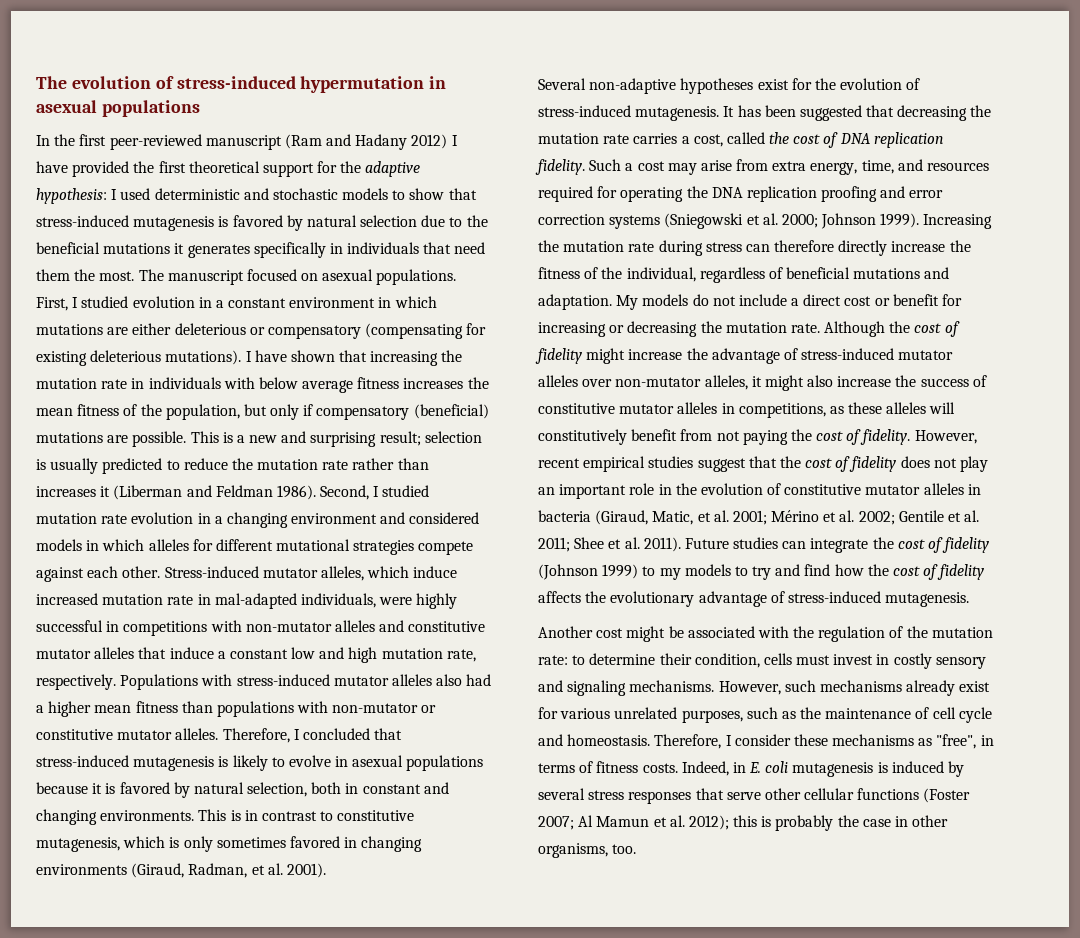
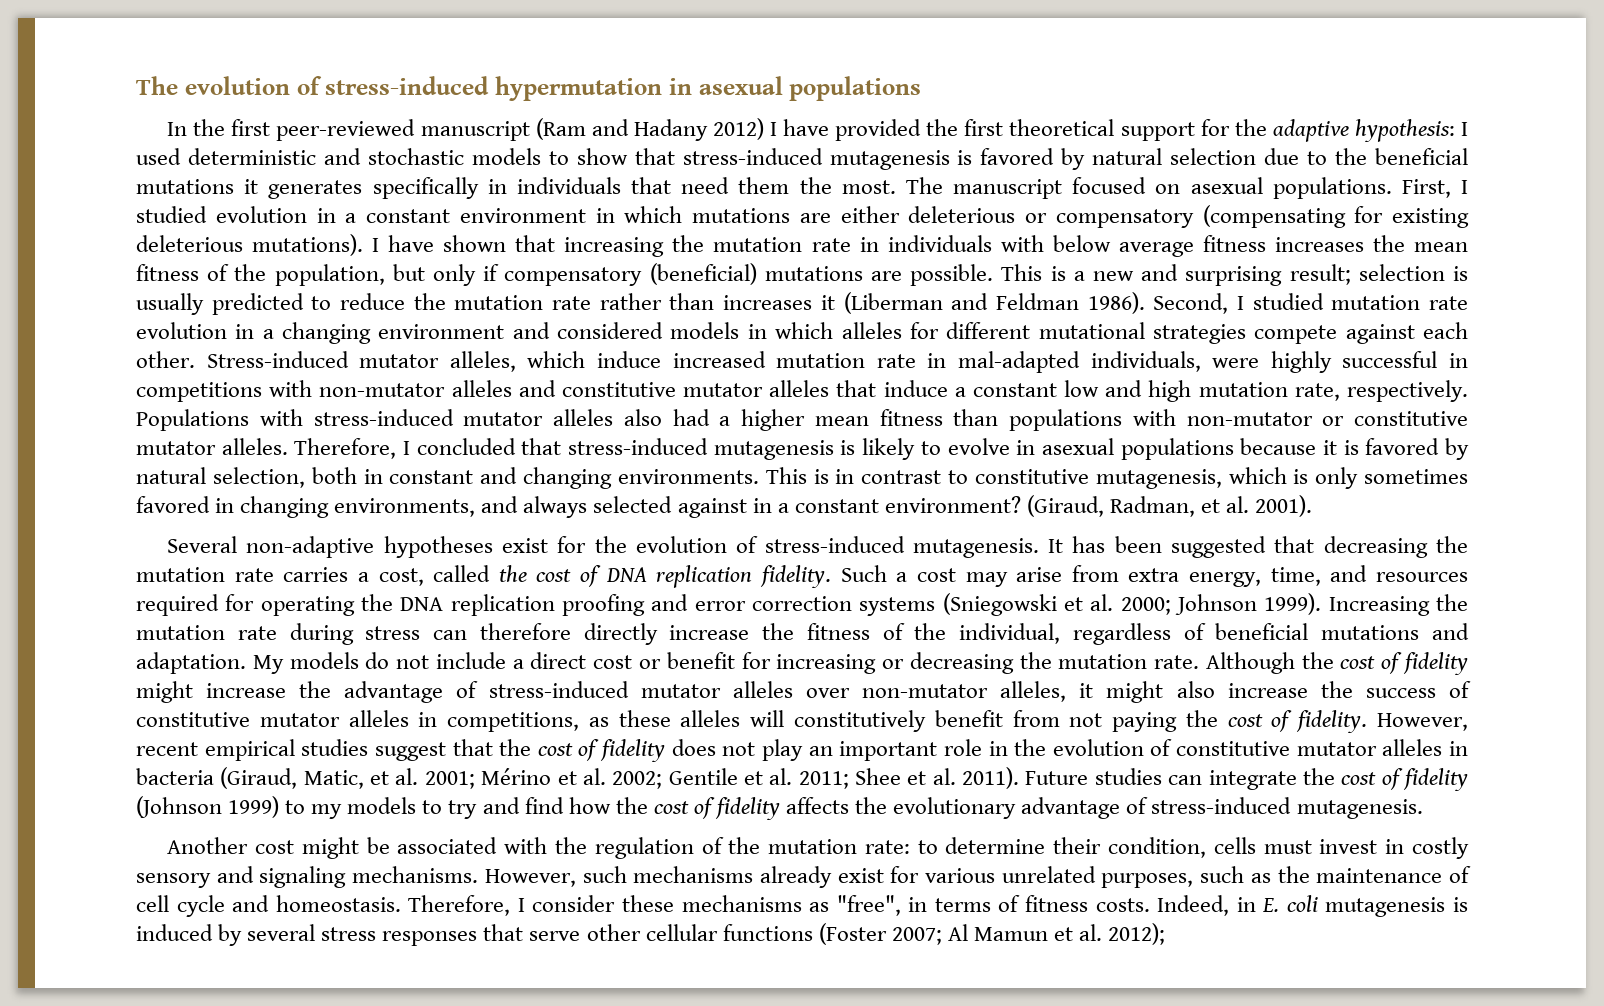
- This is in contrast to constitutive mutagenesis, which is only sometimes favored in changing environments (Giraud, Radman, et al. 2001).
+ This is in contrast to constitutive mutagenesis, which is only sometimes favored in changing environments, and always selected against in a constant environment? (Giraud, Radman, et al. 2001).
- Indeed, in E. coli mutagenesis is induced by several stress responses that serve other cellular functions (Foster 2007; Al Mamun et al. 2012); this is probably the case in other organisms, too.
+ Indeed, in E. coli mutagenesis is induced by several stress responses that serve other cellular functions (Foster 2007; Al Mamun et al. 2012);

